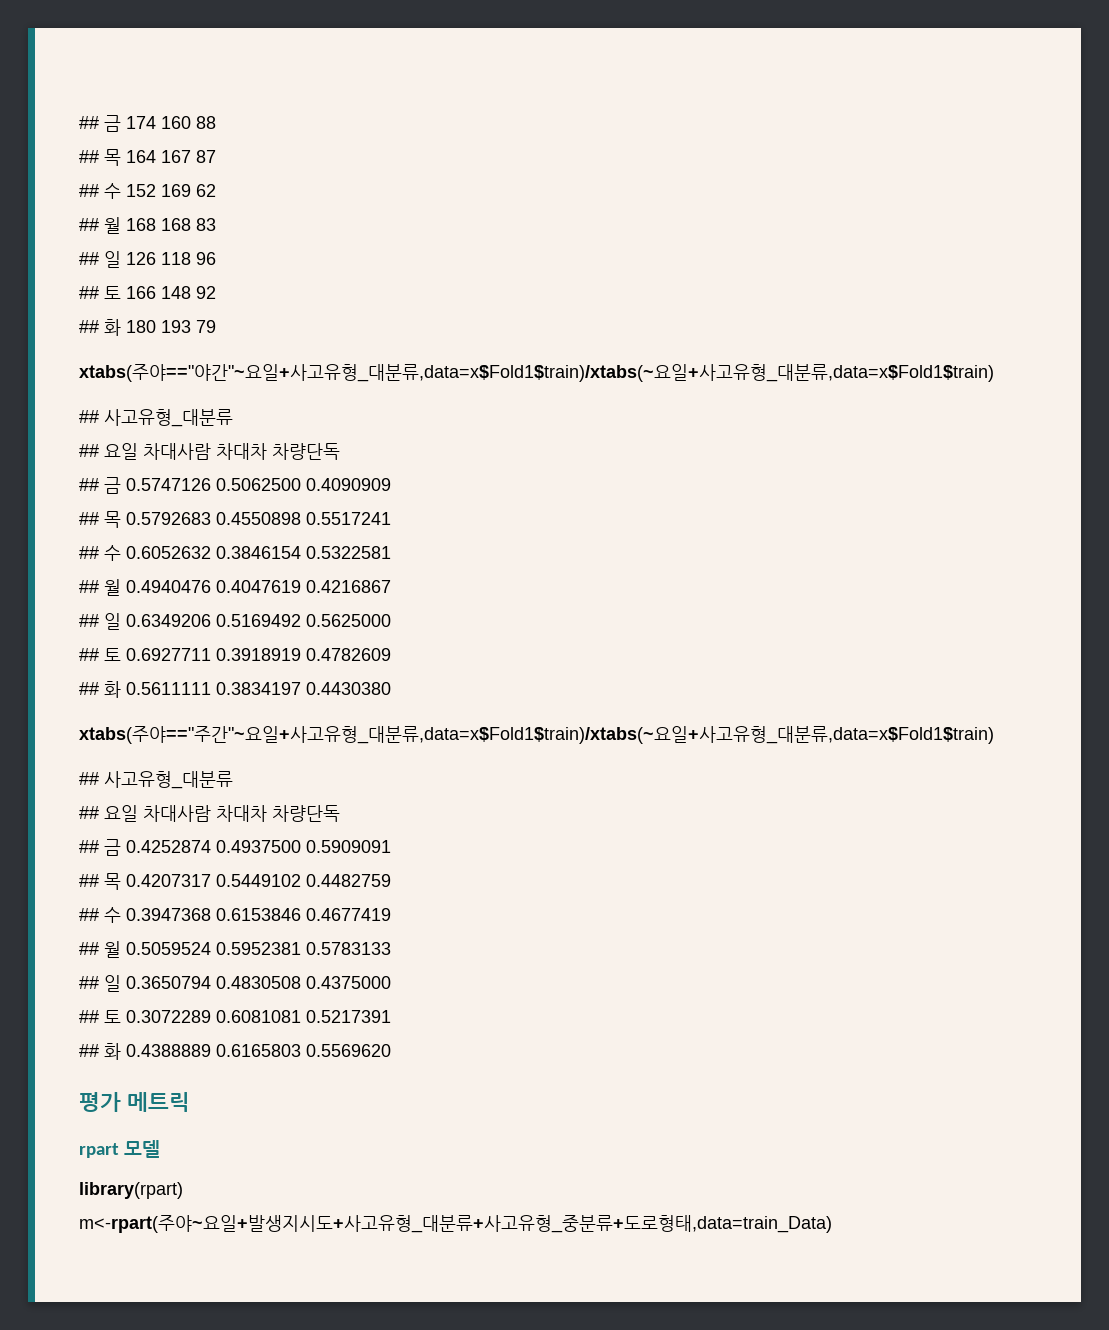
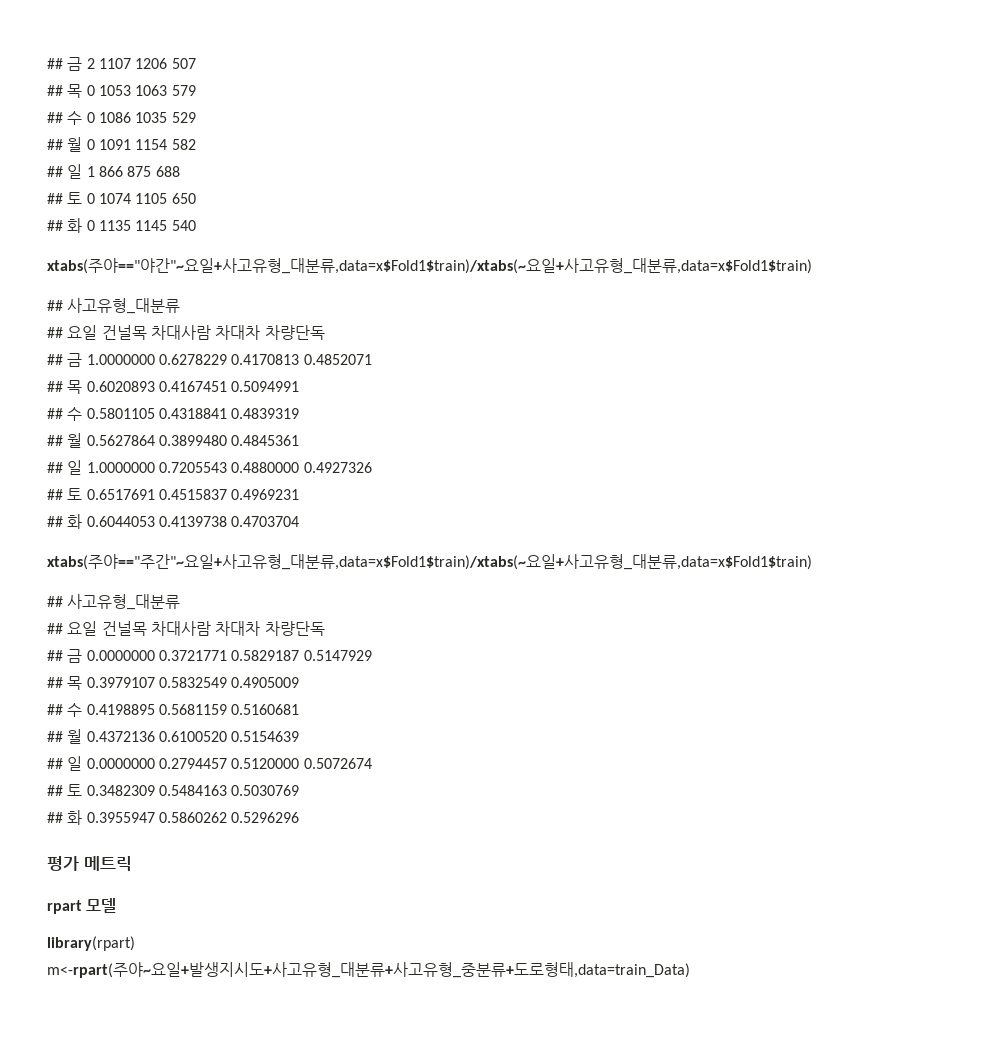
- ## 금 174 160 88
- ## 목 164 167 87
- ## 수 152 169 62
- ## 월 168 168 83
- ## 일 126 118 96
- ## 토 166 148 92
- ## 화 180 193 79
+ ## 금 2 1107 1206 507
+ ## 목 0 1053 1063 579
+ ## 수 0 1086 1035 529
+ ## 월 0 1091 1154 582
+ ## 일 1 866 875 688
+ ## 토 0 1074 1105 650
+ ## 화 0 1135 1145 540
  xtabs(주야=="야간"~요일+사고유형_대분류,data=x$Fold1$train)/xtabs(~요일+사고유형_대분류,data=x$Fold1$train)
  ## 사고유형_대분류
- ## 요일 차대사람 차대차 차량단독
- ## 금 0.5747126 0.5062500 0.4090909
- ## 목 0.5792683 0.4550898 0.5517241
- ## 수 0.6052632 0.3846154 0.5322581
- ## 월 0.4940476 0.4047619 0.4216867
- ## 일 0.6349206 0.5169492 0.5625000
- ## 토 0.6927711 0.3918919 0.4782609
- ## 화 0.5611111 0.3834197 0.4430380
+ ## 요일 건널목 차대사람 차대차 차량단독
+ ## 금 1.0000000 0.6278229 0.4170813 0.4852071
+ ## 목 0.6020893 0.4167451 0.5094991
+ ## 수 0.5801105 0.4318841 0.4839319
+ ## 월 0.5627864 0.3899480 0.4845361
+ ## 일 1.0000000 0.7205543 0.4880000 0.4927326
+ ## 토 0.6517691 0.4515837 0.4969231
+ ## 화 0.6044053 0.4139738 0.4703704
  xtabs(주야=="주간"~요일+사고유형_대분류,data=x$Fold1$train)/xtabs(~요일+사고유형_대분류,data=x$Fold1$train)
  ## 사고유형_대분류
- ## 요일 차대사람 차대차 차량단독
- ## 금 0.4252874 0.4937500 0.5909091
- ## 목 0.4207317 0.5449102 0.4482759
- ## 수 0.3947368 0.6153846 0.4677419
- ## 월 0.5059524 0.5952381 0.5783133
- ## 일 0.3650794 0.4830508 0.4375000
- ## 토 0.3072289 0.6081081 0.5217391
- ## 화 0.4388889 0.6165803 0.5569620
+ ## 요일 건널목 차대사람 차대차 차량단독
+ ## 금 0.0000000 0.3721771 0.5829187 0.5147929
+ ## 목 0.3979107 0.5832549 0.4905009
+ ## 수 0.4198895 0.5681159 0.5160681
+ ## 월 0.4372136 0.6100520 0.5154639
+ ## 일 0.0000000 0.2794457 0.5120000 0.5072674
+ ## 토 0.3482309 0.5484163 0.5030769
+ ## 화 0.3955947 0.5860262 0.5296296

